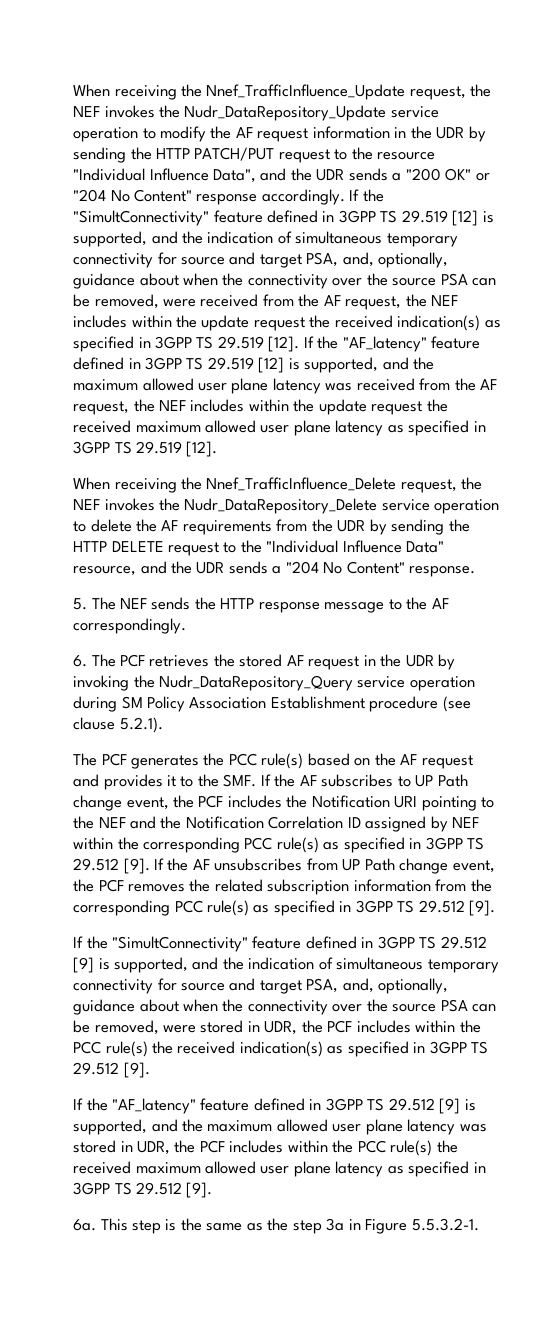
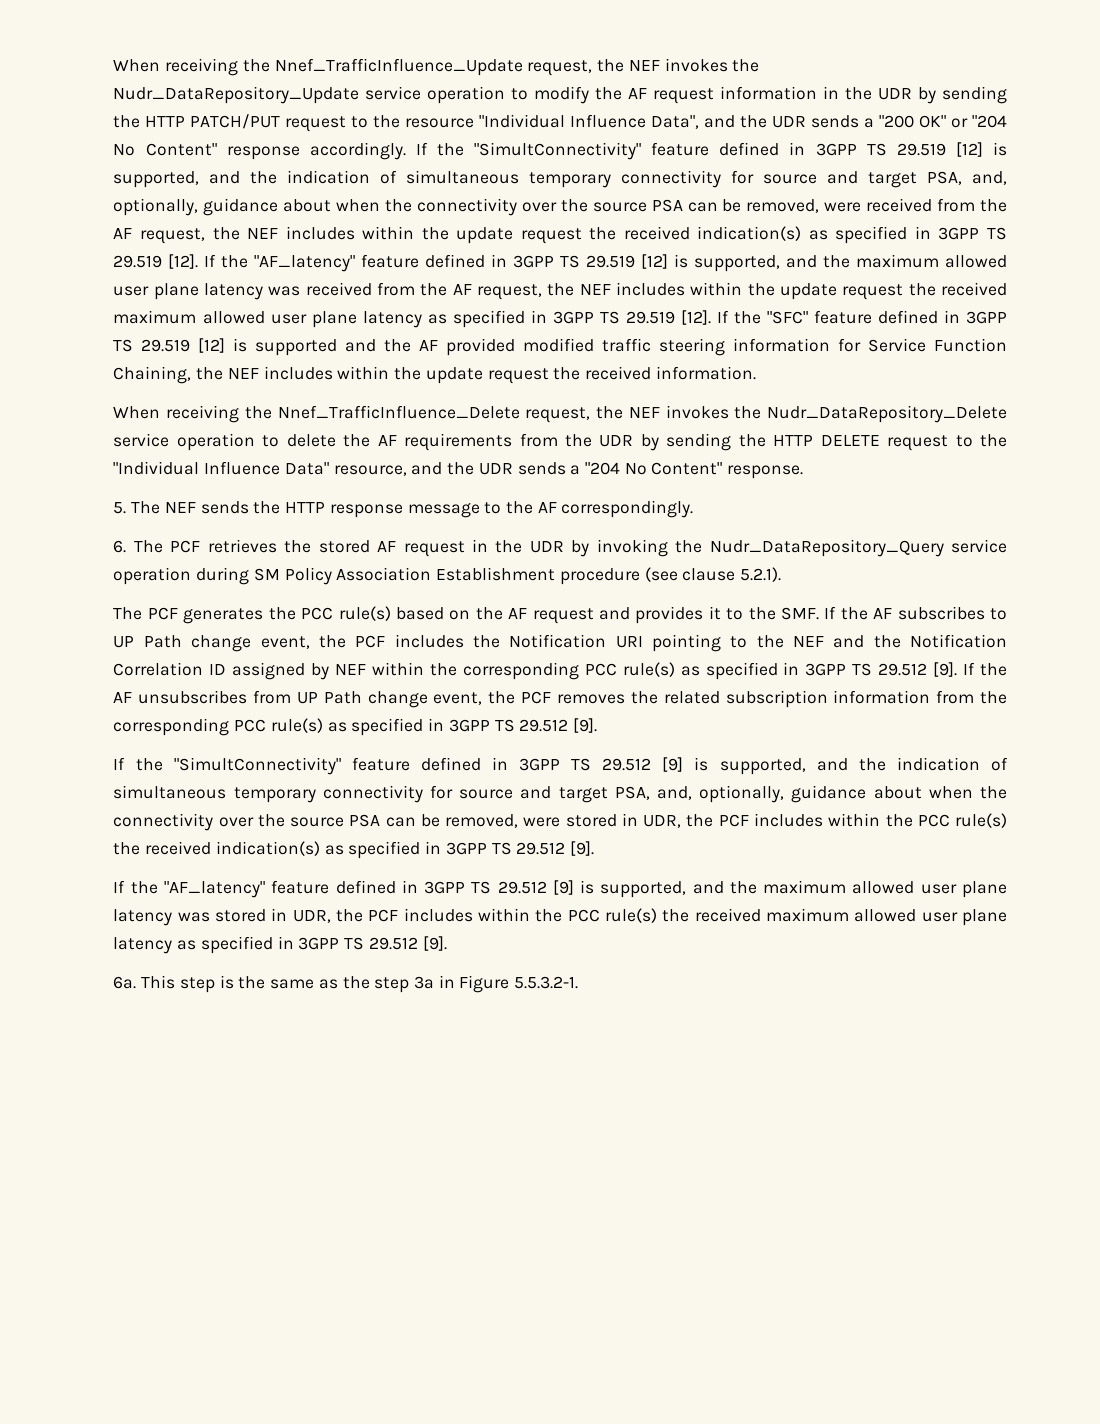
+ If the "SFC" feature defined in 3GPP TS 29.519 [12] is supported and the AF provided modified traffic steering information for Service Function Chaining, the NEF includes within the update request the received information.

